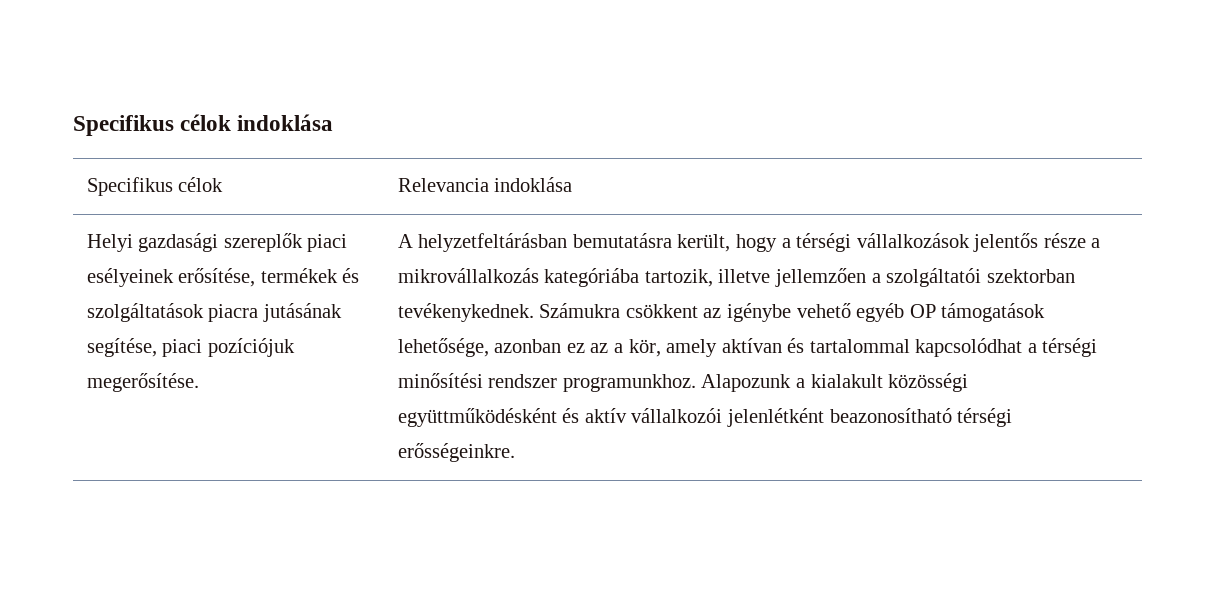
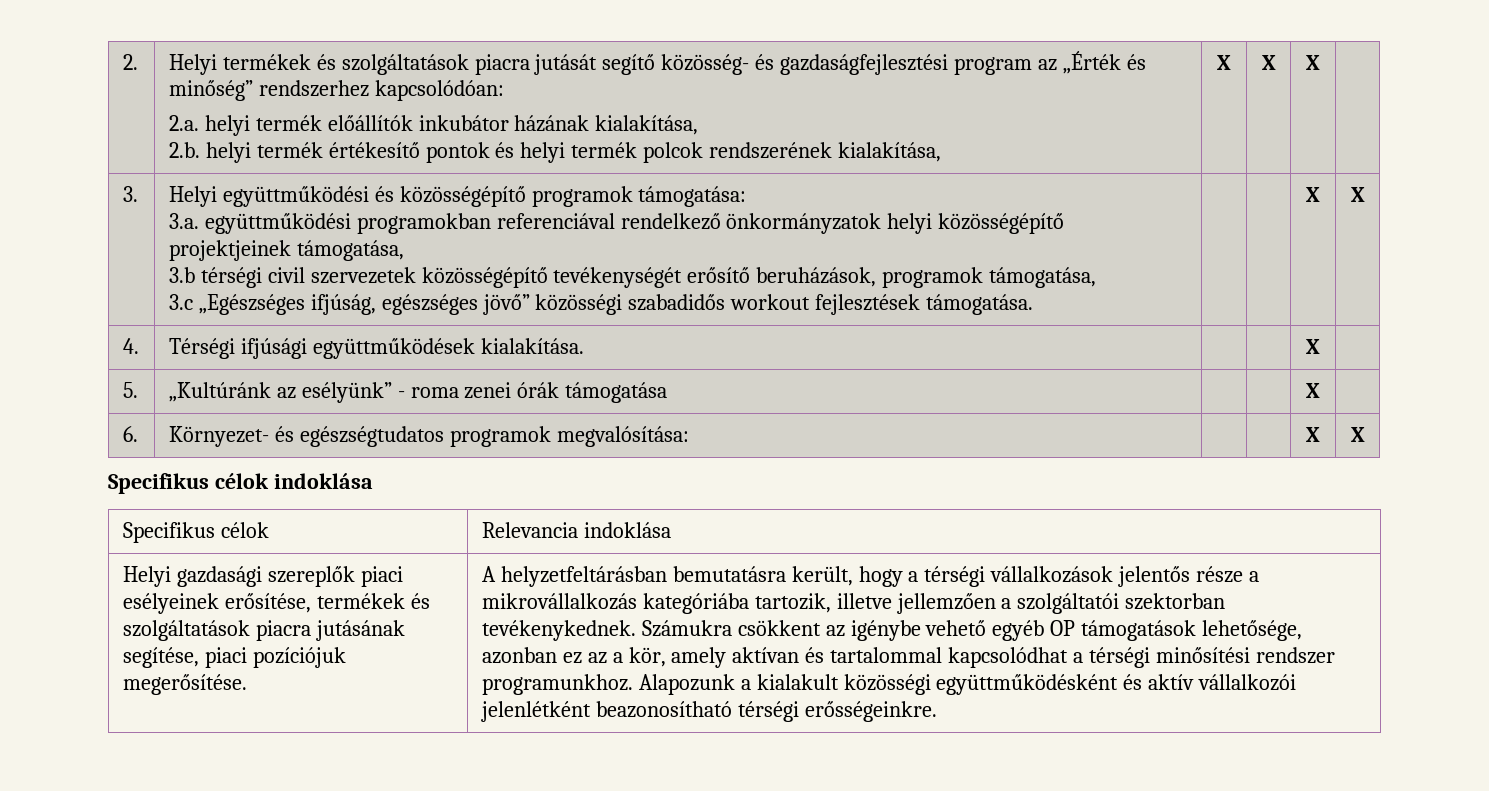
+ 2. | Helyi termékek és szolgáltatások piacra jutását segítő közösség- és gazdaságfejlesztési program az „Érték és minőség” rendszerhez kapcsolódóan:
+ 2.a. helyi termék előállítók inkubátor házának kialakítása,
+ 2.b. helyi termék értékesítő pontok és helyi termék polcok rendszerének kialakítása, | X | X | X |
+ 3. | Helyi együttműködési és közösségépítő programok támogatása:
+ 3.a. együttműködési programokban referenciával rendelkező önkormányzatok helyi közösségépítő projektjeinek támogatása,
+ 3.b térségi civil szervezetek közösségépítő tevékenységét erősítő beruházások, programok támogatása,
+ 3.c „Egészséges ifjúság, egészséges jövő” közösségi szabadidős workout fejlesztések támogatása. | | | X | X
+ 4. | Térségi ifjúsági együttműködések kialakítása. | | | X |
+ 5. | „Kultúránk az esélyünk” - roma zenei órák támogatása | | | X |
+ 6. | Környezet- és egészségtudatos programok megvalósítása: | | | X | X

